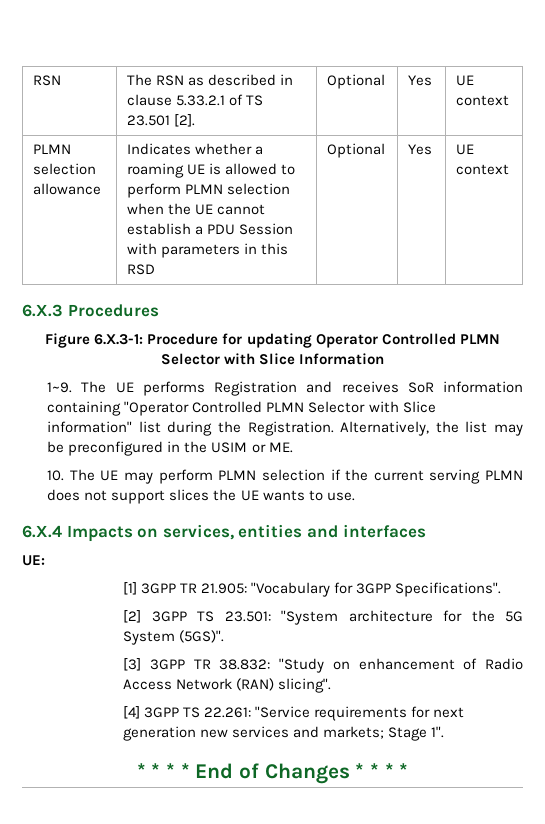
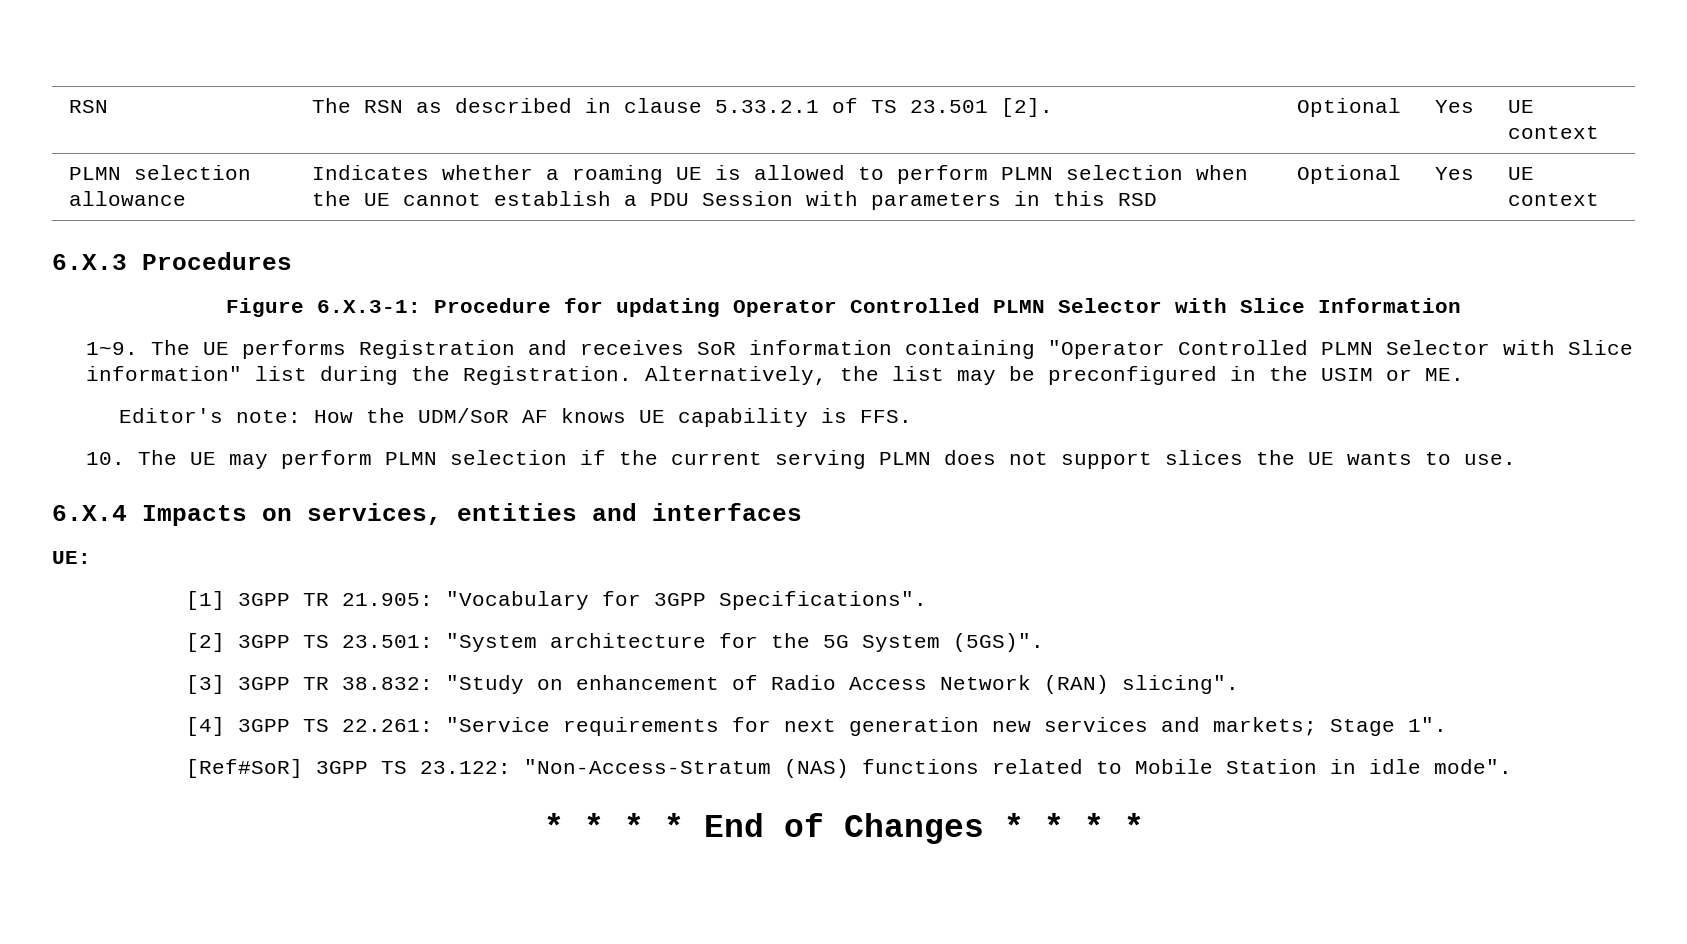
+ Editor's note: How the UDM/SoR AF knows UE capability is FFS.
+ [Ref#SoR] 3GPP TS 23.122: "Non-Access-Stratum (NAS) functions related to Mobile Station in idle mode".

